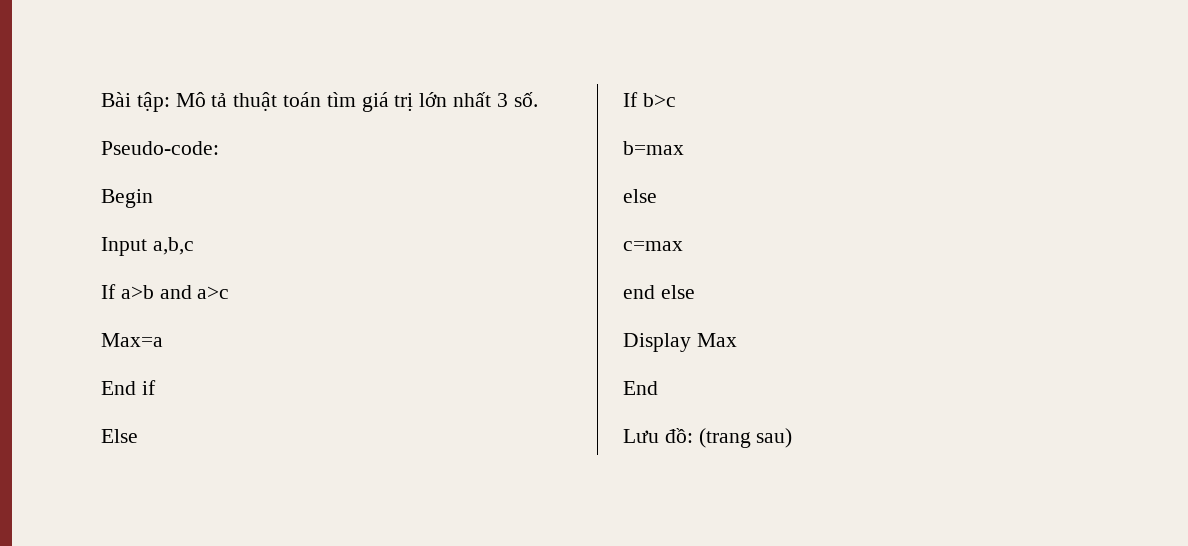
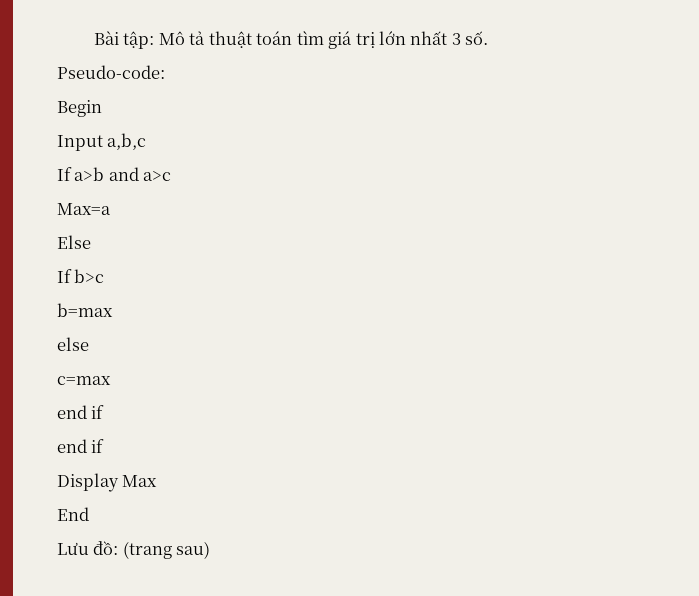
- End if
  c=max
- end else
+ end if
+ end if

